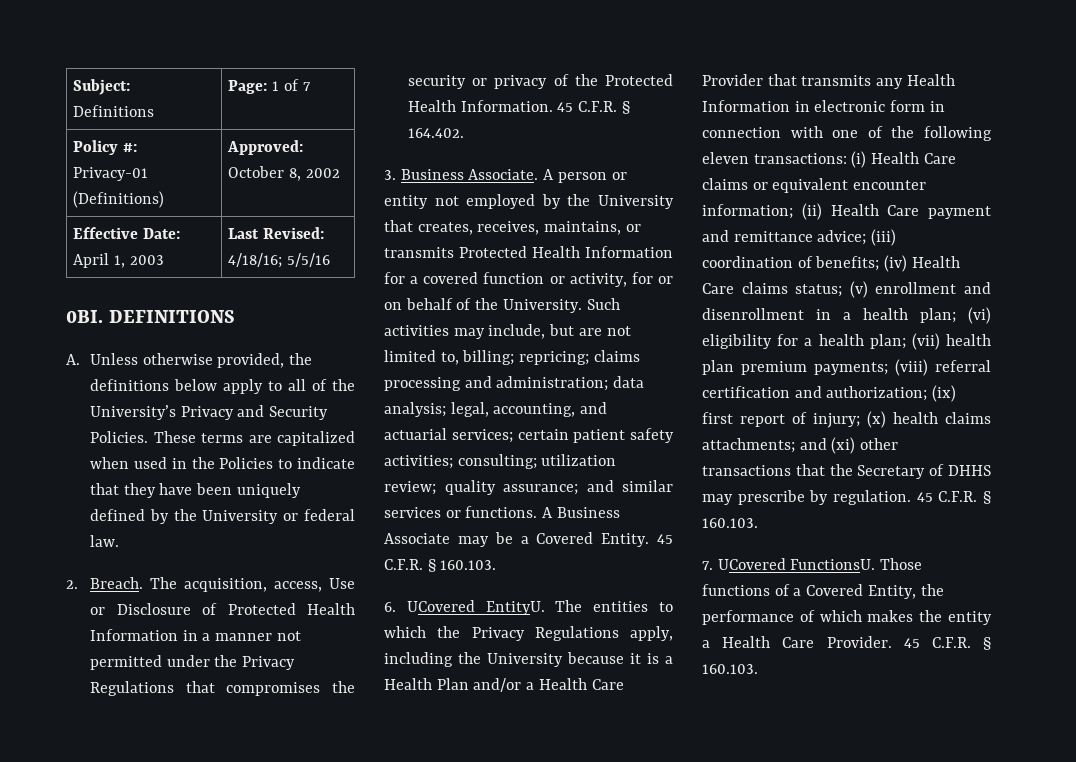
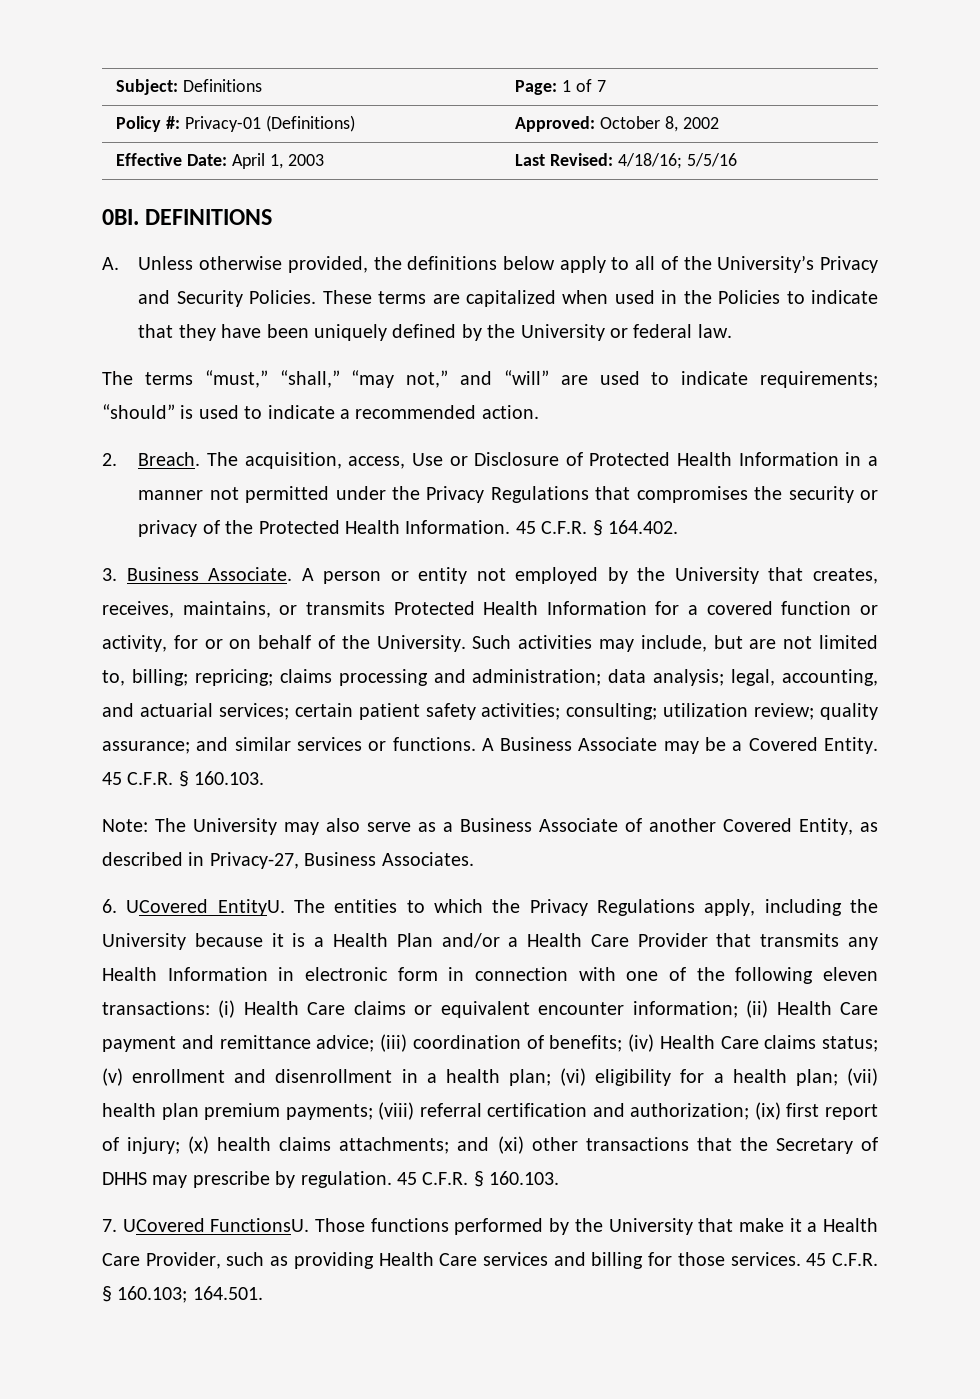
+ The terms “must,” “shall,” “may not,” and “will” are used to indicate requirements; “should” is used to indicate a recommended action.
+ Note: The University may also serve as a Business Associate of another Covered Entity, as described in Privacy-27, Business Associates.
- Those functions of a Covered Entity, the performance of which makes the entity a Health Care Provider. 45 C.F.R. § 160.103.
+ Those functions performed by the University that make it a Health Care Provider, such as providing Health Care services and billing for those services. 45 C.F.R. § 160.103; 164.501.

